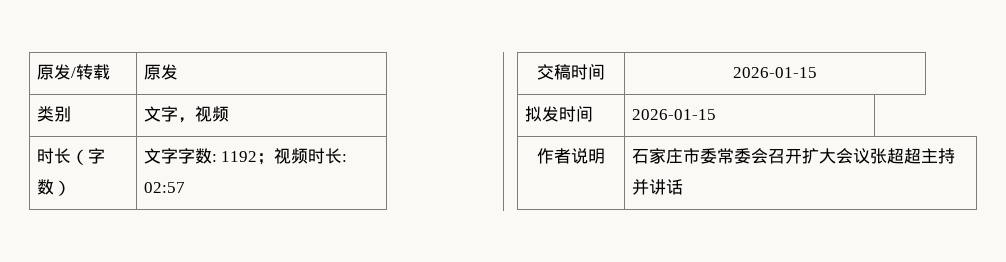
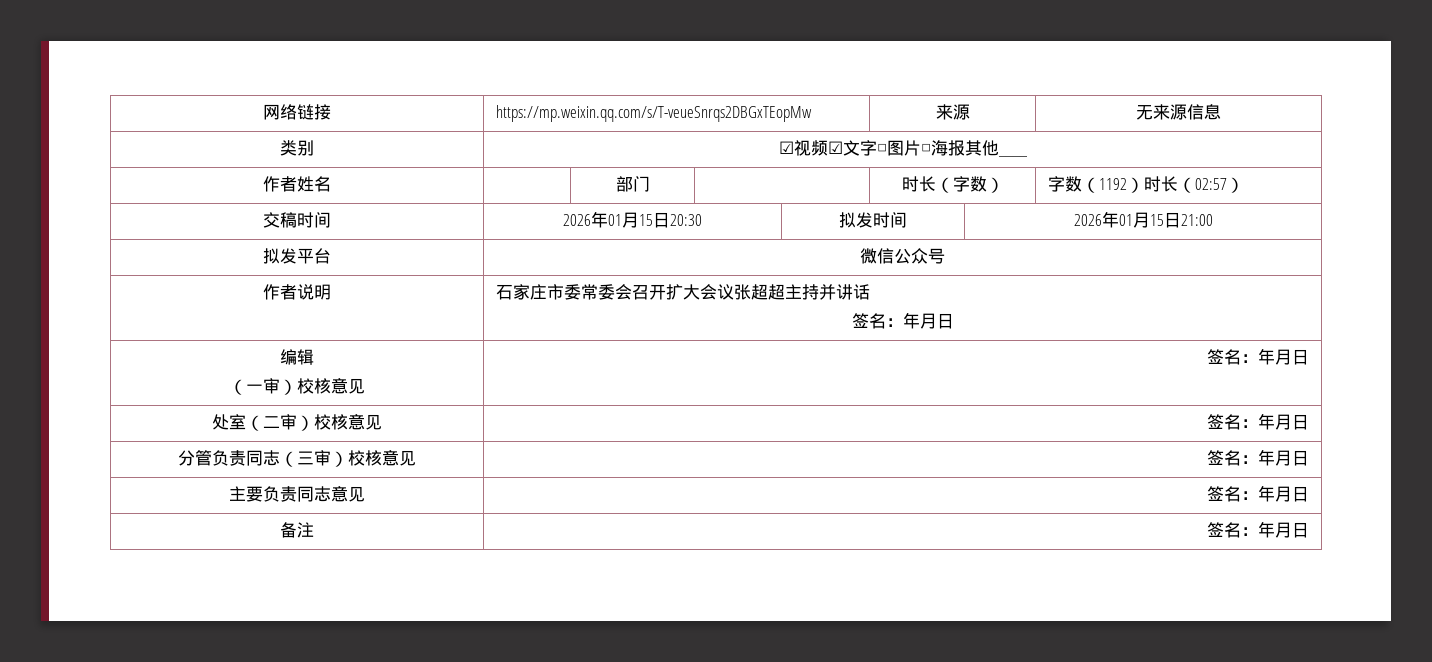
- 原发/转载 | 原发
- 类别 | 文字，视频
- 时长（字数） | 文字字数: 1192；视频时长: 02:57
+ 网络链接 | https://mp.weixin.qq.com/s/T-veueSnrqs2DBGxTEopMw | 来源 | 无来源信息
+ 类别 | ☑视频☑文字□图片□海报其他____
+ 作者姓名 | | 部门 | | 时长（字数） | 字数（1192）时长（02:57）
- 交稿时间 | 2026-01-15
- 拟发时间 | 2026-01-15
+ 交稿时间 | 2026年01月15日20:30 | 拟发时间 | 2026年01月15日21:00
+ 拟发平台 | 微信公众号
  作者说明 | 石家庄市委常委会召开扩大会议张超超主持并讲话
+ 签名：年月日
+ 编辑
+ （一审）校核意见 | 签名：年月日
+ 处室（二审）校核意见 | 签名：年月日
+ 分管负责同志（三审）校核意见 | 签名：年月日
+ 主要负责同志意见 | 签名：年月日
+ 备注 | 签名：年月日

